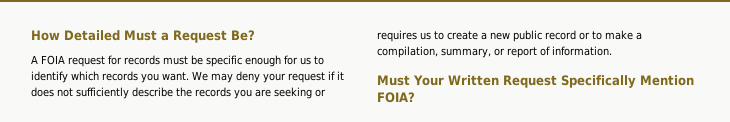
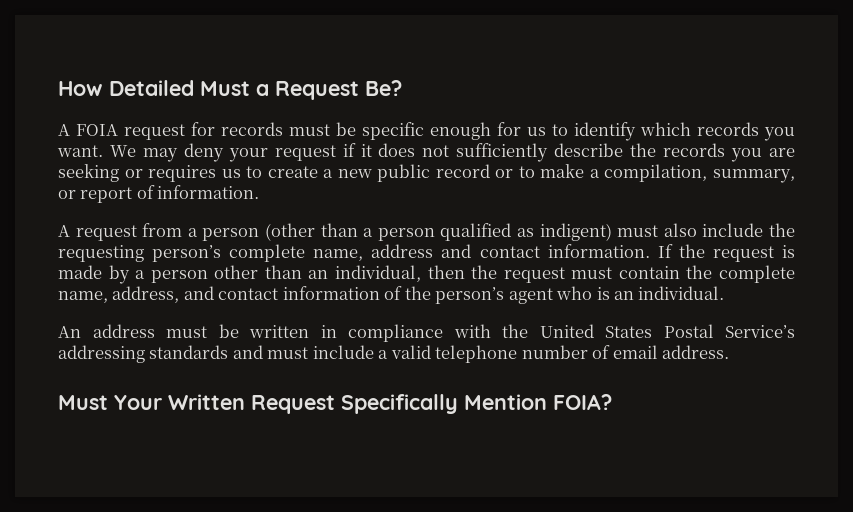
+ A request from a person (other than a person qualified as indigent) must also include the requesting person’s complete name, address and contact information. If the request is made by a person other than an individual, then the request must contain the complete name, address, and contact information of the person’s agent who is an individual.
+ An address must be written in compliance with the United States Postal Service’s addressing standards and must include a valid telephone number of email address.

